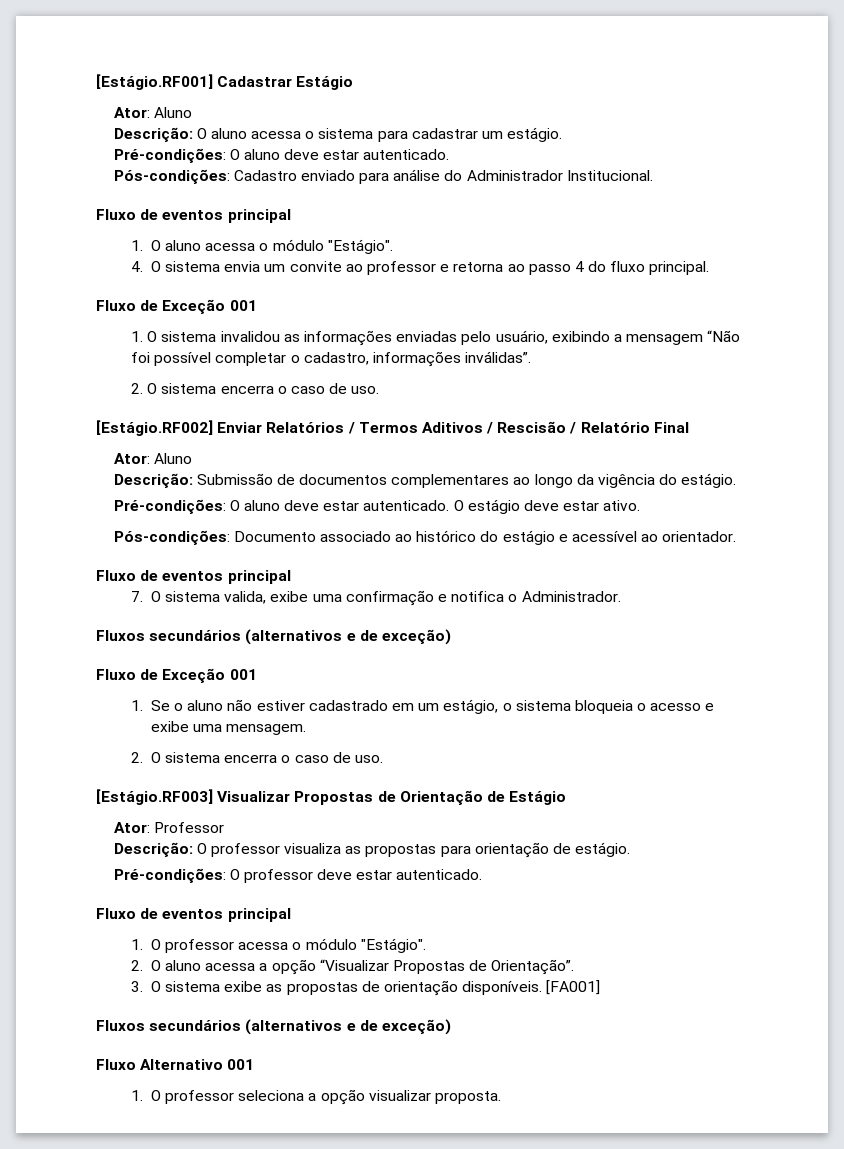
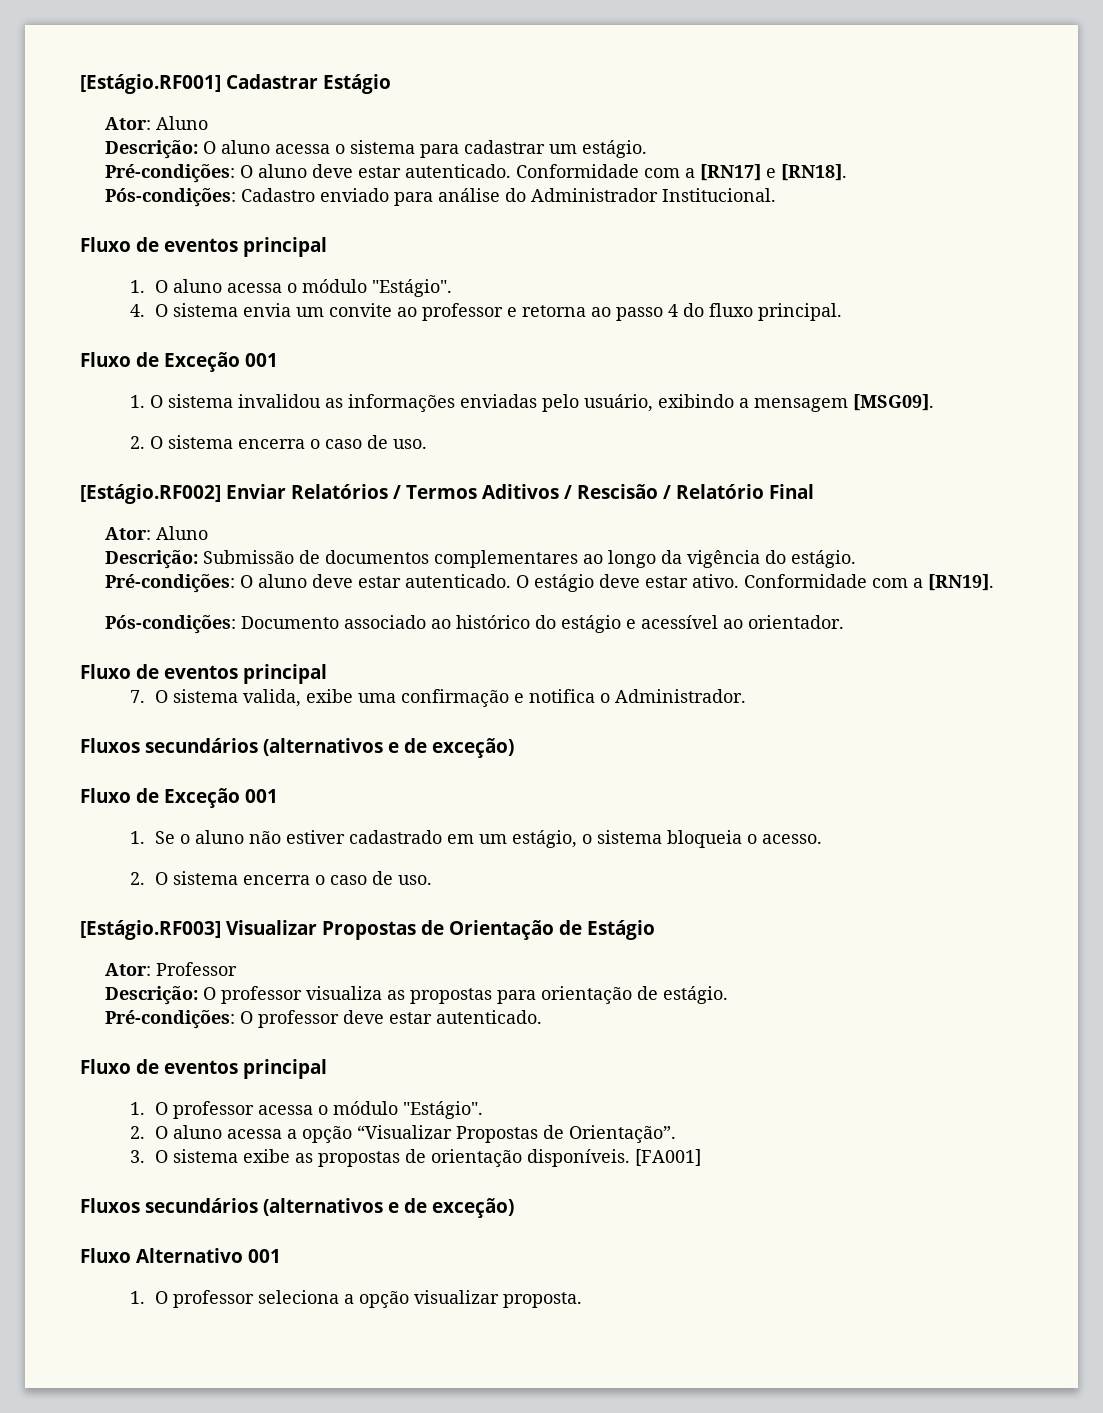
+ Conformidade com a [RN17] e [RN18].
- 1. O sistema invalidou as informações enviadas pelo usuário, exibindo a mensagem “Não foi possível completar o cadastro, informações inválidas”.
+ 1. O sistema invalidou as informações enviadas pelo usuário, exibindo a mensagem [MSG09].
+ Conformidade com a [RN19].
- 1. Se o aluno não estiver cadastrado em um estágio, o sistema bloqueia o acesso e exibe uma mensagem.
+ 1. Se o aluno não estiver cadastrado em um estágio, o sistema bloqueia o acesso.

